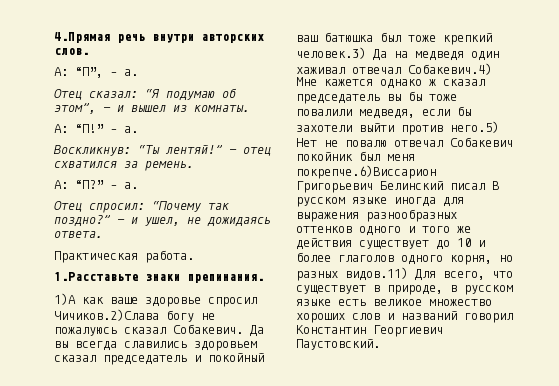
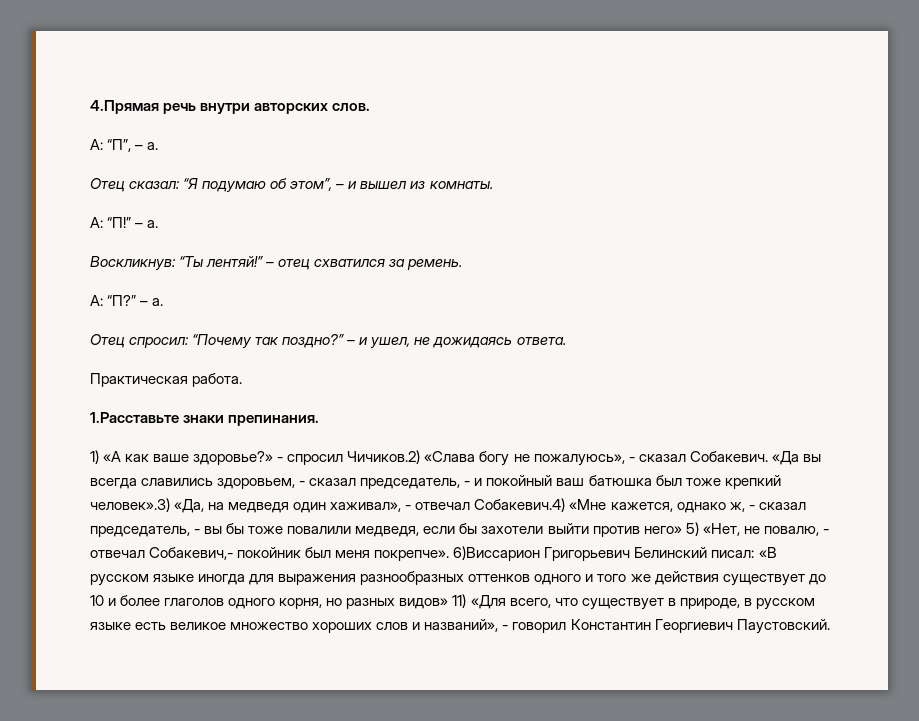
- 1)А как ваше здоровье спросил Чичиков.2)Слава богу не пожалуюсь сказал Собакевич.
+ 1) «А как ваше здоровье?» - спросил Чичиков.2) «Слава богу не пожалуюсь», - сказал Собакевич.
- Да вы всегда славились здоровьем сказал председатель и покойный ваш батюшка был тоже крепкий человек.3) Да на медведя один хаживал отвечал Собакевич.4) Мне кажется однако ж сказал председатель вы бы тоже повалили медведя, если бы захотели выйти против него.5) Нет не повалю отвечал Собакевич покойник был меня покрепче.6)Виссарион Григорьевич Белинский писал В русском языке иногда для выражения разнообразных оттенков одного и того же действия существует до 10 и более глаголов одного корня, но разных видов.11) Для всего, что существует в природе, в русском языке есть великое множество хороших слов и названий говорил Константин Георгиевич Паустовский.
+ «Да вы всегда славились здоровьем, - сказал председатель, - и покойный ваш батюшка был тоже крепкий человек».3) «Да, на медведя один хаживал», - отвечал Собакевич.4) «Мне кажется, однако ж, - сказал председатель, - вы бы тоже повалили медведя, если бы захотели выйти против него» 5) «Нет, не повалю, - отвечал Собакевич,- покойник был меня покрепче». 6)Виссарион Григорьевич Белинский писал: «В русском языке иногда для выражения разнообразных оттенков одного и того же действия существует до 10 и более глаголов одного корня, но разных видов» 11) «Для всего, что существует в природе, в русском языке есть великое множество хороших слов и названий», - говорил Константин Георгиевич Паустовский.

